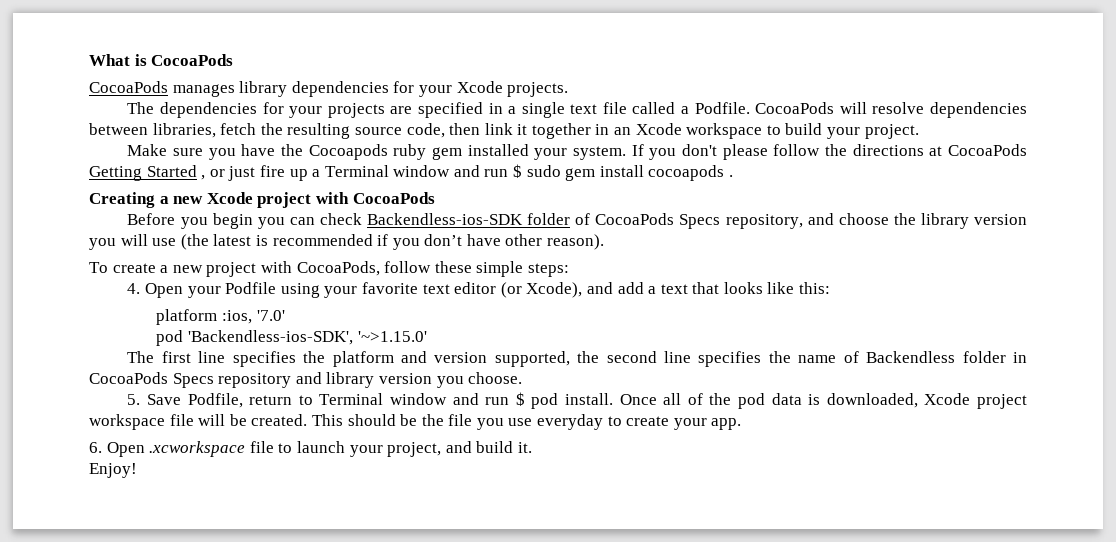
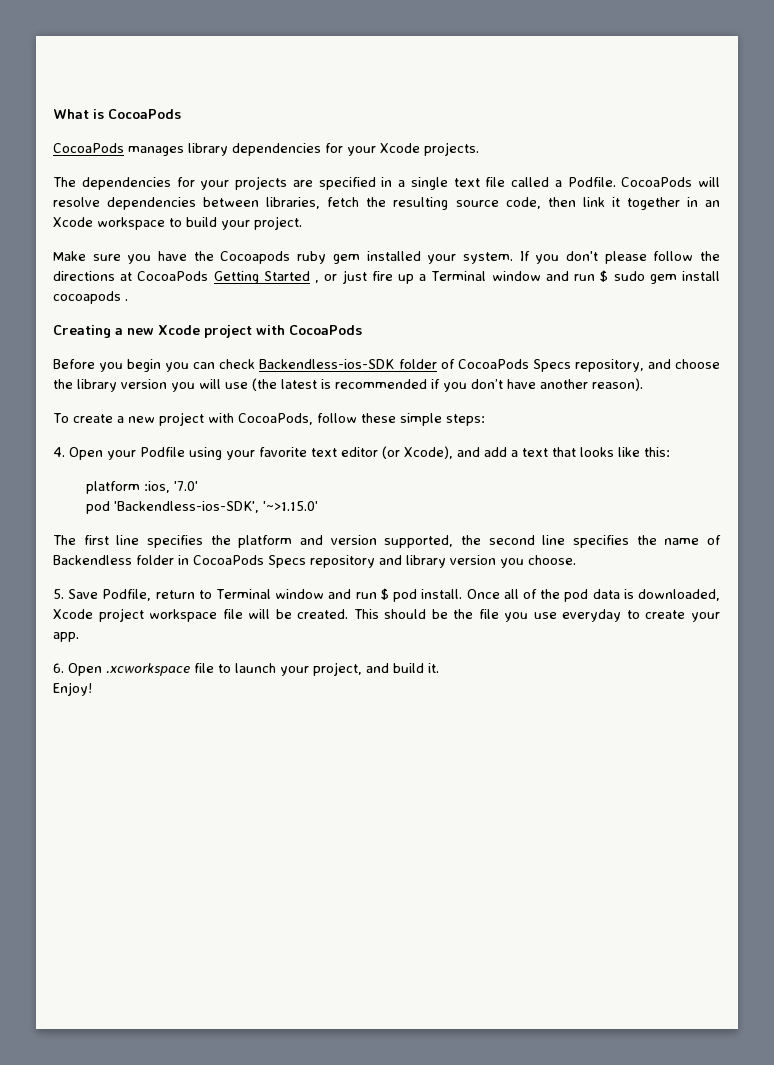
- Before you begin you can check Backendless-ios-SDK folder of CocoaPods Specs repository, and choose the library version you will use (the latest is recommended if you don’t have other reason).
+ Before you begin you can check Backendless-ios-SDK folder of CocoaPods Specs repository, and choose the library version you will use (the latest is recommended if you don’t have another reason).

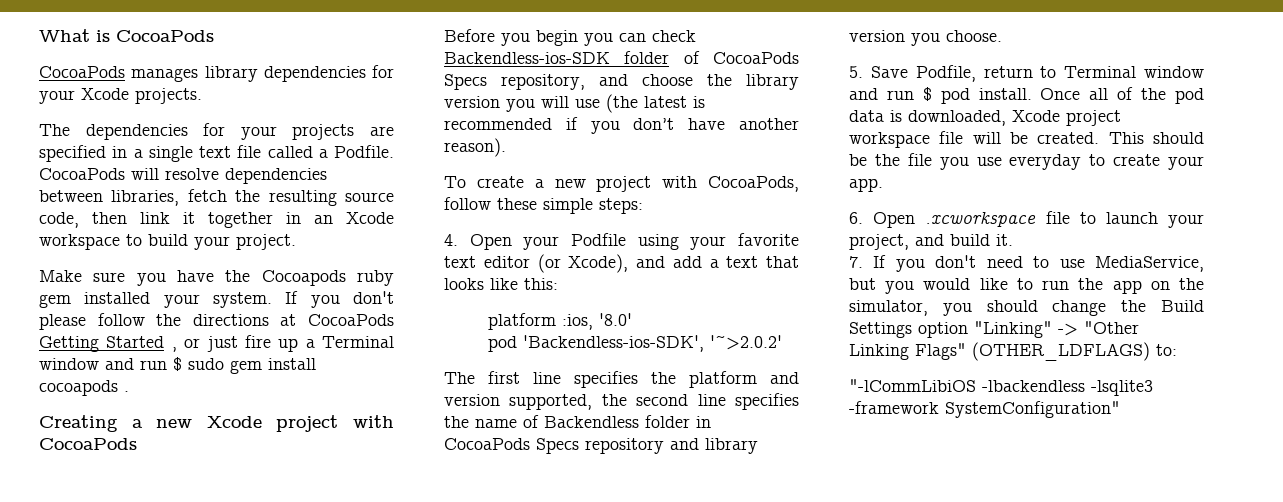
- platform :ios, '7.0'
+ platform :ios, '8.0'
- pod 'Backendless-ios-SDK', '~>1.15.0'
+ pod 'Backendless-ios-SDK', '~>2.0.2'
- Enjoy!
+ 7. If you don't need to use MediaService, but you would like to run the app on the simulator, you should change the Build Settings option "Linking" -> "Other Linking Flags" (OTHER_LDFLAGS) to:
+ "-lCommLibiOS -lbackendless -lsqlite3 -framework SystemConfiguration"

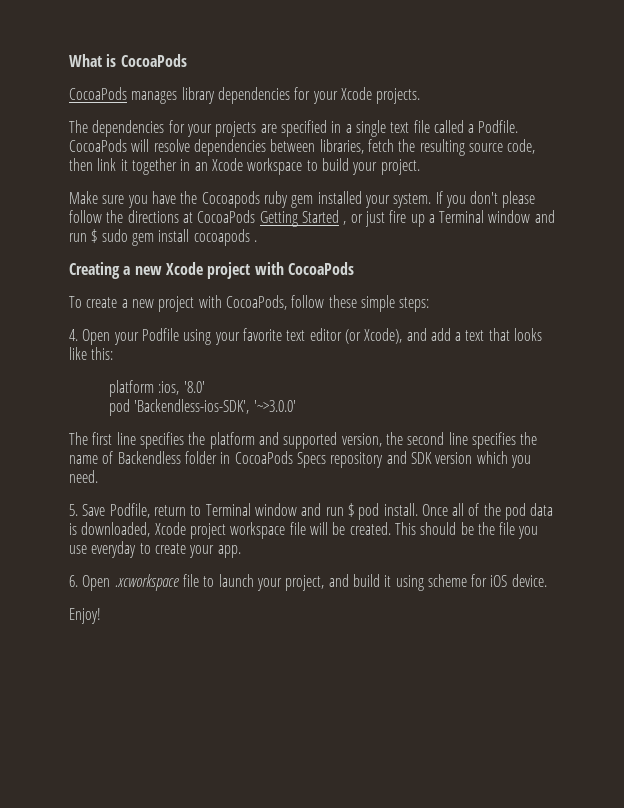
- Before you begin you can check Backendless-ios-SDK folder of CocoaPods Specs repository, and choose the library version you will use (the latest is recommended if you don’t have another reason).
- pod 'Backendless-ios-SDK', '~>2.0.2'
+ pod 'Backendless-ios-SDK', '~>3.0.0'
- The first line specifies the platform and version supported, the second line specifies the name of Backendless folder in CocoaPods Specs repository and library version you choose.
+ The first line specifies the platform and supported version, the second line specifies the name of Backendless folder in CocoaPods Specs repository and SDK version which you need.
- 6. Open .xcworkspace file to launch your project, and build it.
- 7. If you don't need to use MediaService, but you would like to run the app on the simulator, you should change the Build Settings option "Linking" -> "Other Linking Flags" (OTHER_LDFLAGS) to:
- "-lCommLibiOS -lbackendless -lsqlite3 -framework SystemConfiguration"
+ 6. Open .xcworkspace file to launch your project, and build it using scheme for iOS device.
+ Enjoy!

